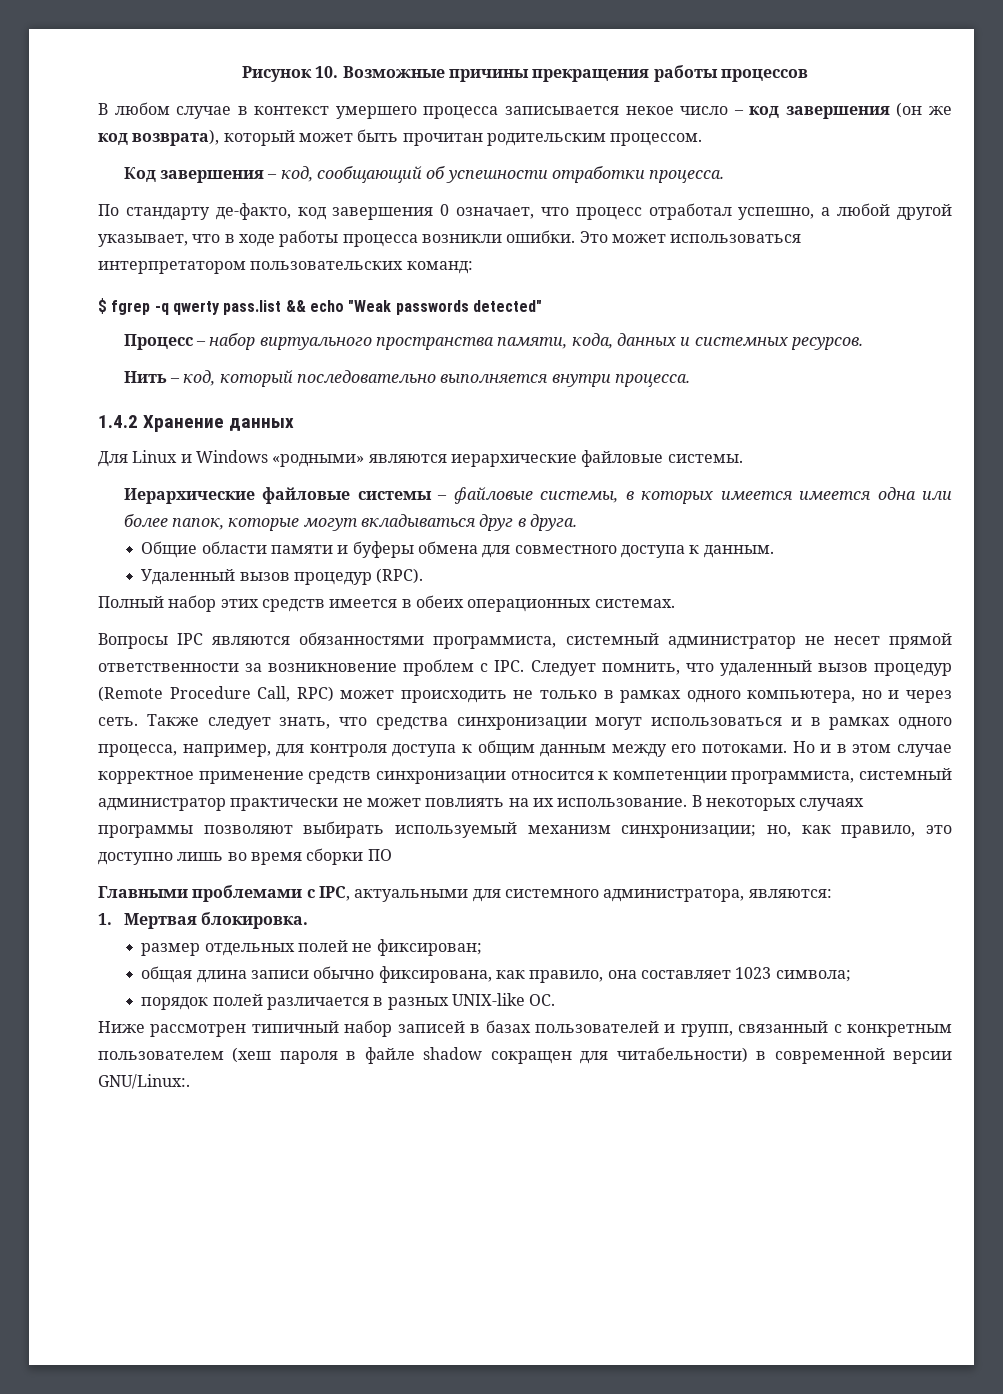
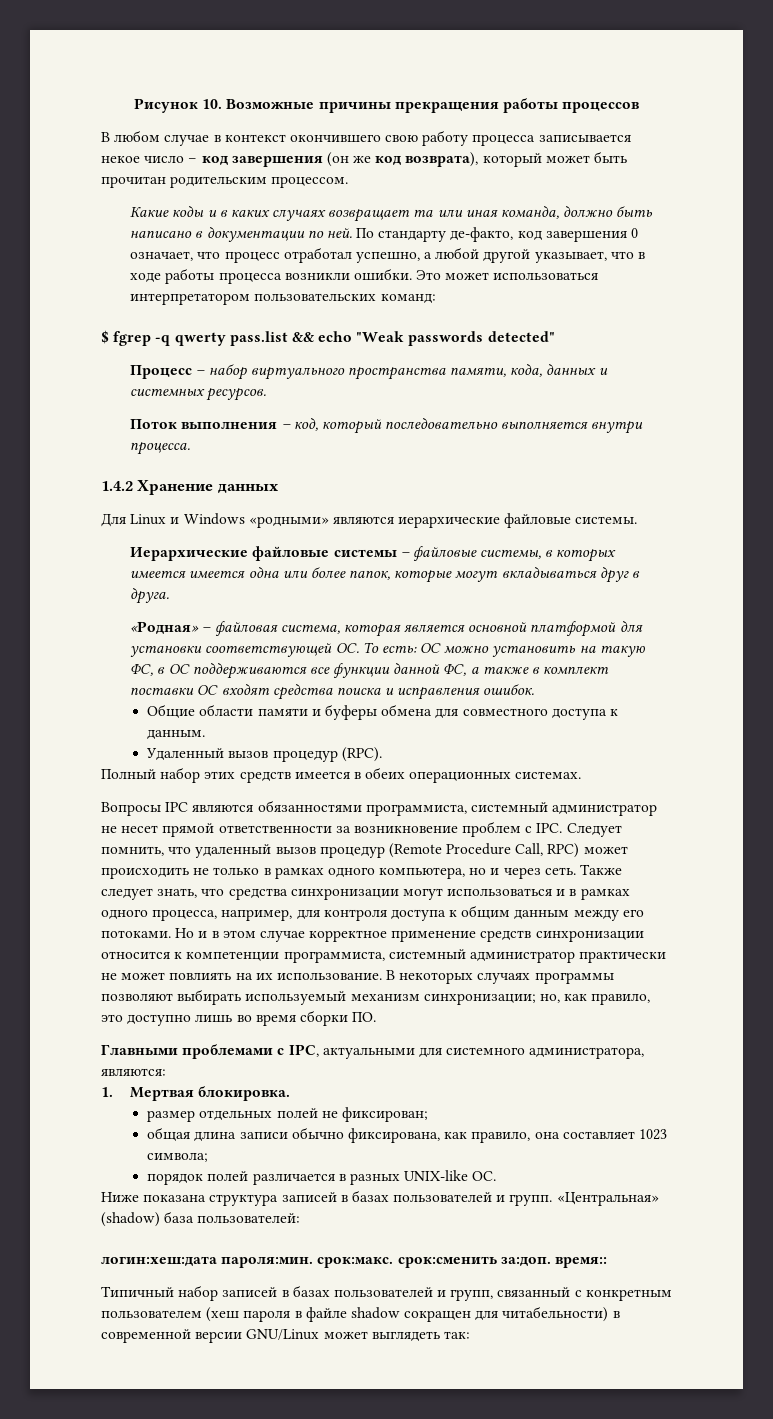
- В любом случае в контекст умершего процесса записывается некое число – код завершения (он же код возврата), который может быть прочитан родительским процессом.
+ В любом случае в контекст окончившего свою работу процесса записывается некое число – код завершения (он же код возврата), который может быть прочитан родительским процессом.
- Код завершения – код, сообщающий об успешности отработки процесса.
- По стандарту де-факто, код завершения 0 означает, что процесс отработал успешно, а любой другой указывает, что в ходе работы процесса возникли ошибки.
+ Какие коды и в каких случаях возвращает та или иная команда, должно быть написано в документации по ней. По стандарту де-факто, код завершения 0 означает, что процесс отработал успешно, а любой другой указывает, что в ходе работы процесса возникли ошибки.
- Нить – код, который последовательно выполняется внутри процесса.
+ Поток выполнения – код, который последовательно выполняется внутри процесса.
+ «Родная» – файловая система, которая является основной платформой для установки соответствующей ОС. То есть: ОС можно установить на такую ФС, в ОС поддерживаются все функции данной ФС, а также в комплект поставки ОС входят средства поиска и исправления ошибок.
- В некоторых случаях программы позволяют выбирать используемый механизм синхронизации; но, как правило, это доступно лишь во время сборки ПО
+ В некоторых случаях программы позволяют выбирать используемый механизм синхронизации; но, как правило, это доступно лишь во время сборки ПО.
- Ниже рассмотрен типичный набор записей в базах пользователей и групп, связанный с конкретным пользователем (хеш пароля в файле shadow сокращен для читабельности) в современной версии GNU/Linux:.
+ Ниже показана структура записей в базах пользователей и групп. «Центральная» (shadow) база пользователей:
+ логин:хеш:дата пароля:мин. срок:макс. срок:сменить за:доп. время::
+ Типичный набор записей в базах пользователей и групп, связанный с конкретным пользователем (хеш пароля в файле shadow сокращен для читабельности) в современной версии GNU/Linux может выглядеть так:

